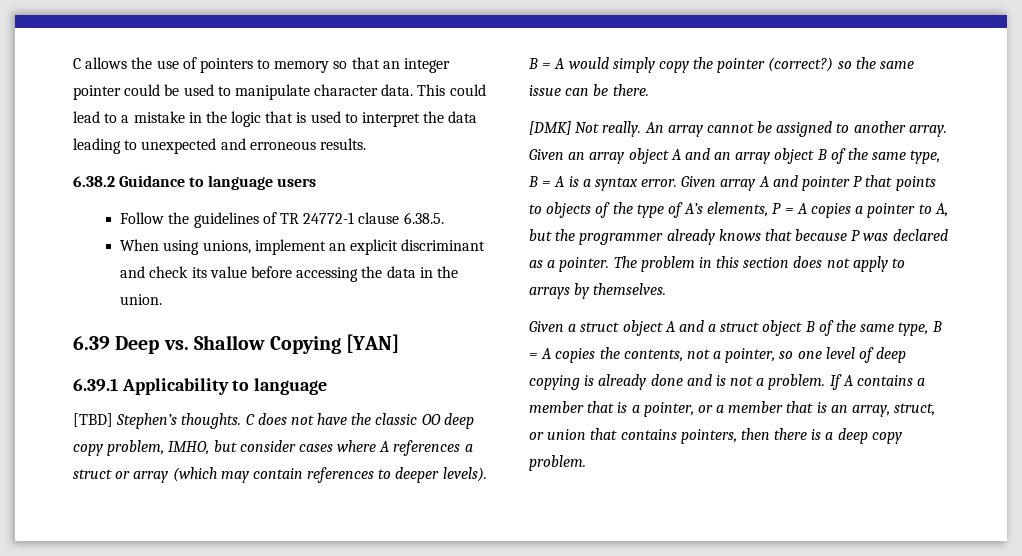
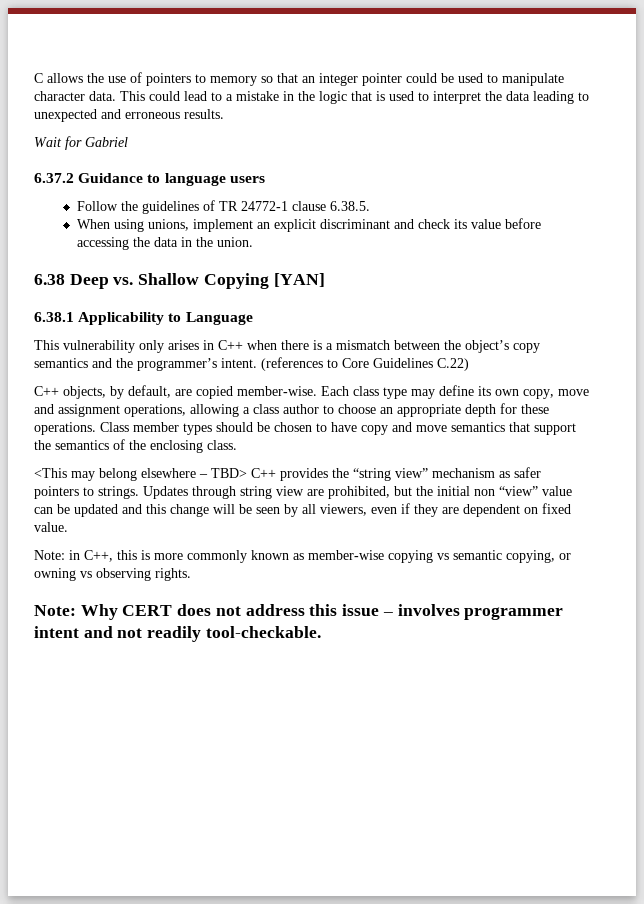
- 6.38.2 Guidance to language users
+ Wait for Gabriel
+ 6.37.2 Guidance to language users
- 6.39 Deep vs. Shallow Copying [YAN]
+ 6.38 Deep vs. Shallow Copying [YAN]
- 6.39.1 Applicability to language
- [TBD] Stephen’s thoughts. C does not have the classic OO deep copy problem, IMHO, but consider cases where A references a struct or array (which may contain references to deeper levels). B = A would simply copy the pointer (correct?) so the same issue can be there.
- [DMK] Not really. An array cannot be assigned to another array. Given an array object A and an array object B of the same type, B = A is a syntax error. Given array A and pointer P that points to objects of the type of A’s elements, P = A copies a pointer to A, but the programmer already knows that because P was declared as a pointer. The problem in this section does not apply to arrays by themselves.
- Given a struct object A and a struct object B of the same type, B = A copies the contents, not a pointer, so one level of deep copying is already done and is not a problem. If A contains a member that is a pointer, or a member that is an array, struct, or union that contains pointers, then there is a deep copy problem.
+ 6.38.1 Applicability to Language
+ This vulnerability only arises in C++ when there is a mismatch between the object’s copy semantics and the programmer’s intent. (references to Core Guidelines C.22)
+ C++ objects, by default, are copied member-wise. Each class type may define its own copy, move and assignment operations, allowing a class author to choose an appropriate depth for these operations. Class member types should be chosen to have copy and move semantics that support the semantics of the enclosing class.
+ <This may belong elsewhere – TBD> C++ provides the “string view” mechanism as safer pointers to strings. Updates through string view are prohibited, but the initial non “view” value can be updated and this change will be seen by all viewers, even if they are dependent on fixed value.
+ Note: in C++, this is more commonly known as member-wise copying vs semantic copying, or owning vs observing rights.
+ Note: Why CERT does not address this issue – involves programmer intent and not readily tool-checkable.

